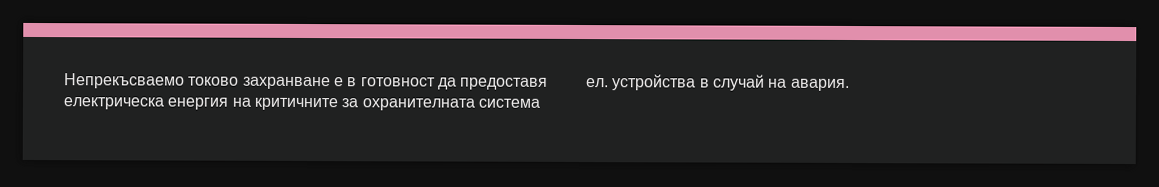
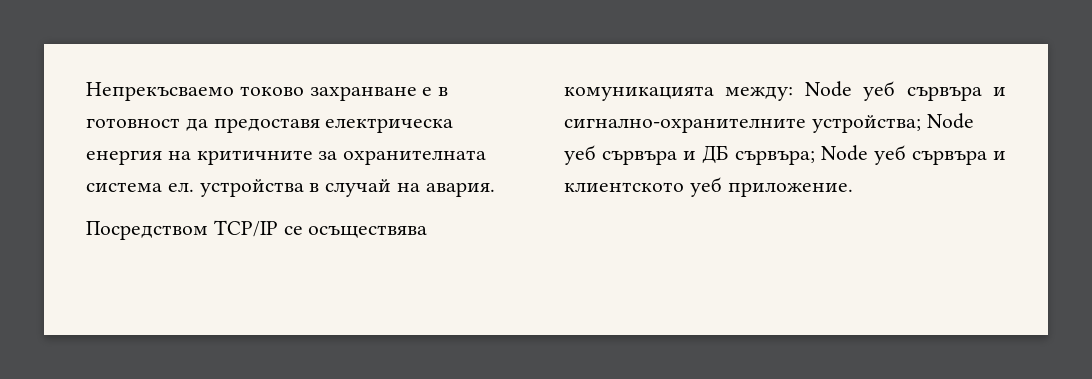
+ Посредством TCP/IP се осъществява комуникацията между: Node уеб сървъра и сигнално-охранителните устройства; Node уеб сървъра и ДБ сървъра; Node уеб сървъра и клиентското уеб приложение.

